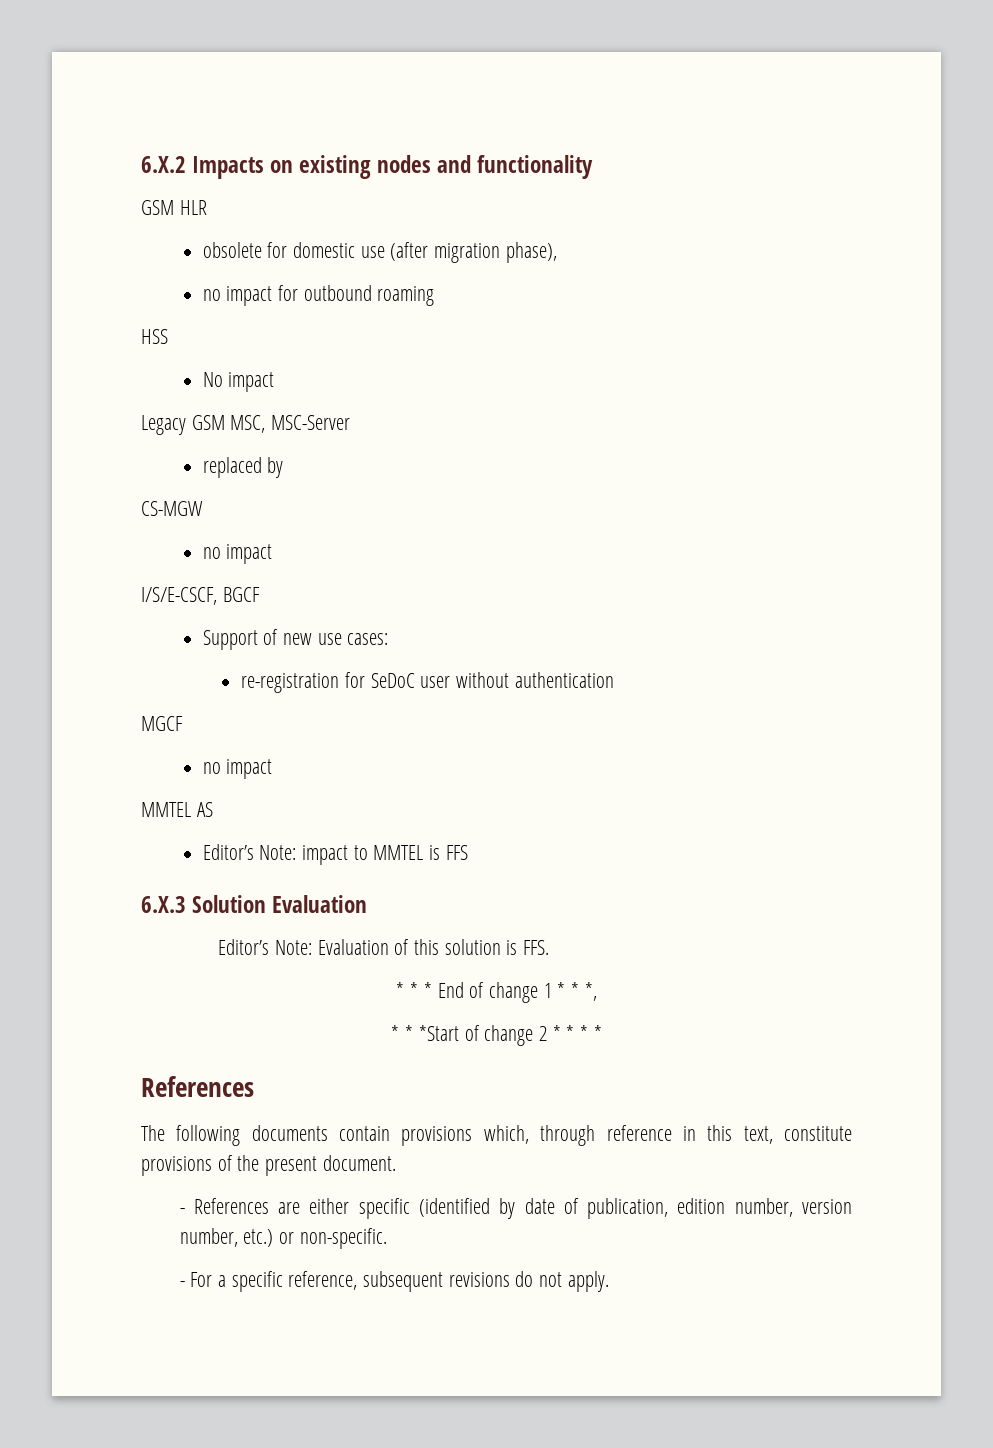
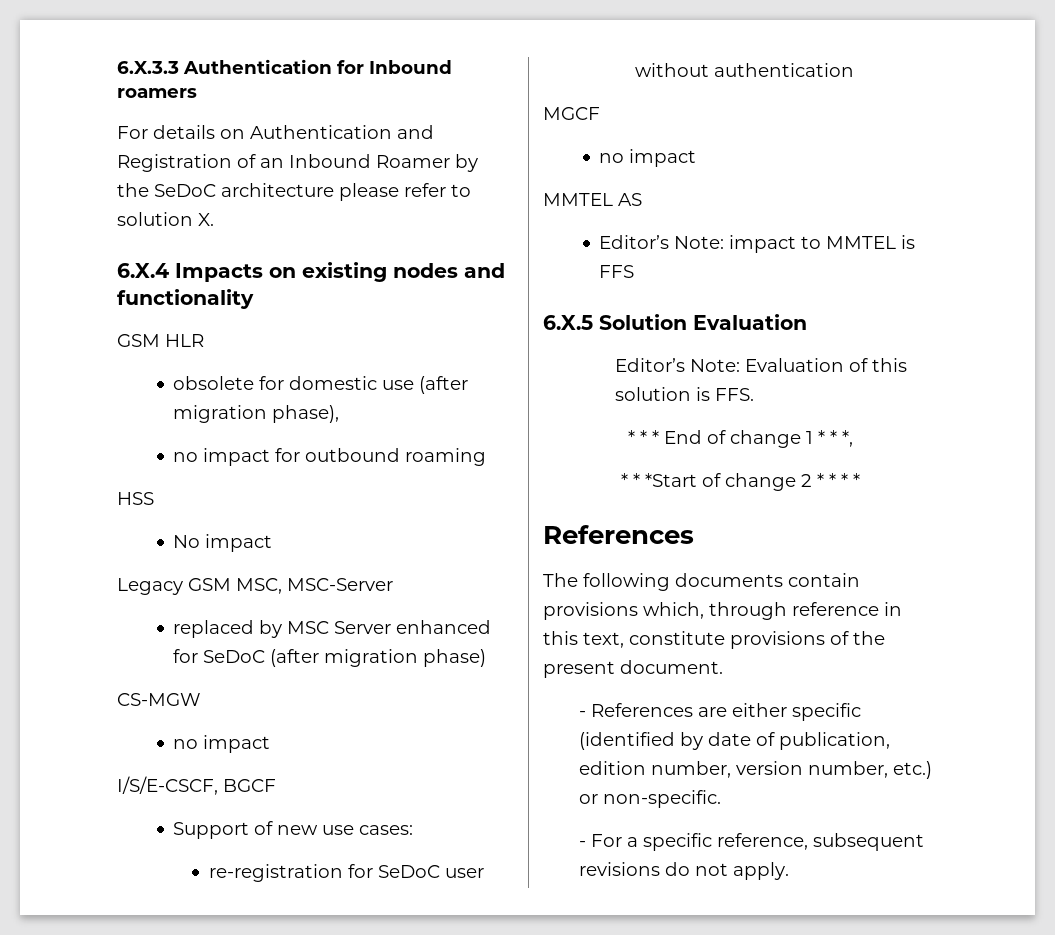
- 6.X.2 Impacts on existing nodes and functionality
+ 6.X.3.3 Authentication for Inbound roamers
+ For details on Authentication and Registration of an Inbound Roamer by the SeDoC architecture please refer to solution X.
+ 6.X.4 Impacts on existing nodes and functionality
- replaced by
+ replaced by MSC Server enhanced for SeDoC (after migration phase)
- 6.X.3 Solution Evaluation
+ 6.X.5 Solution Evaluation

